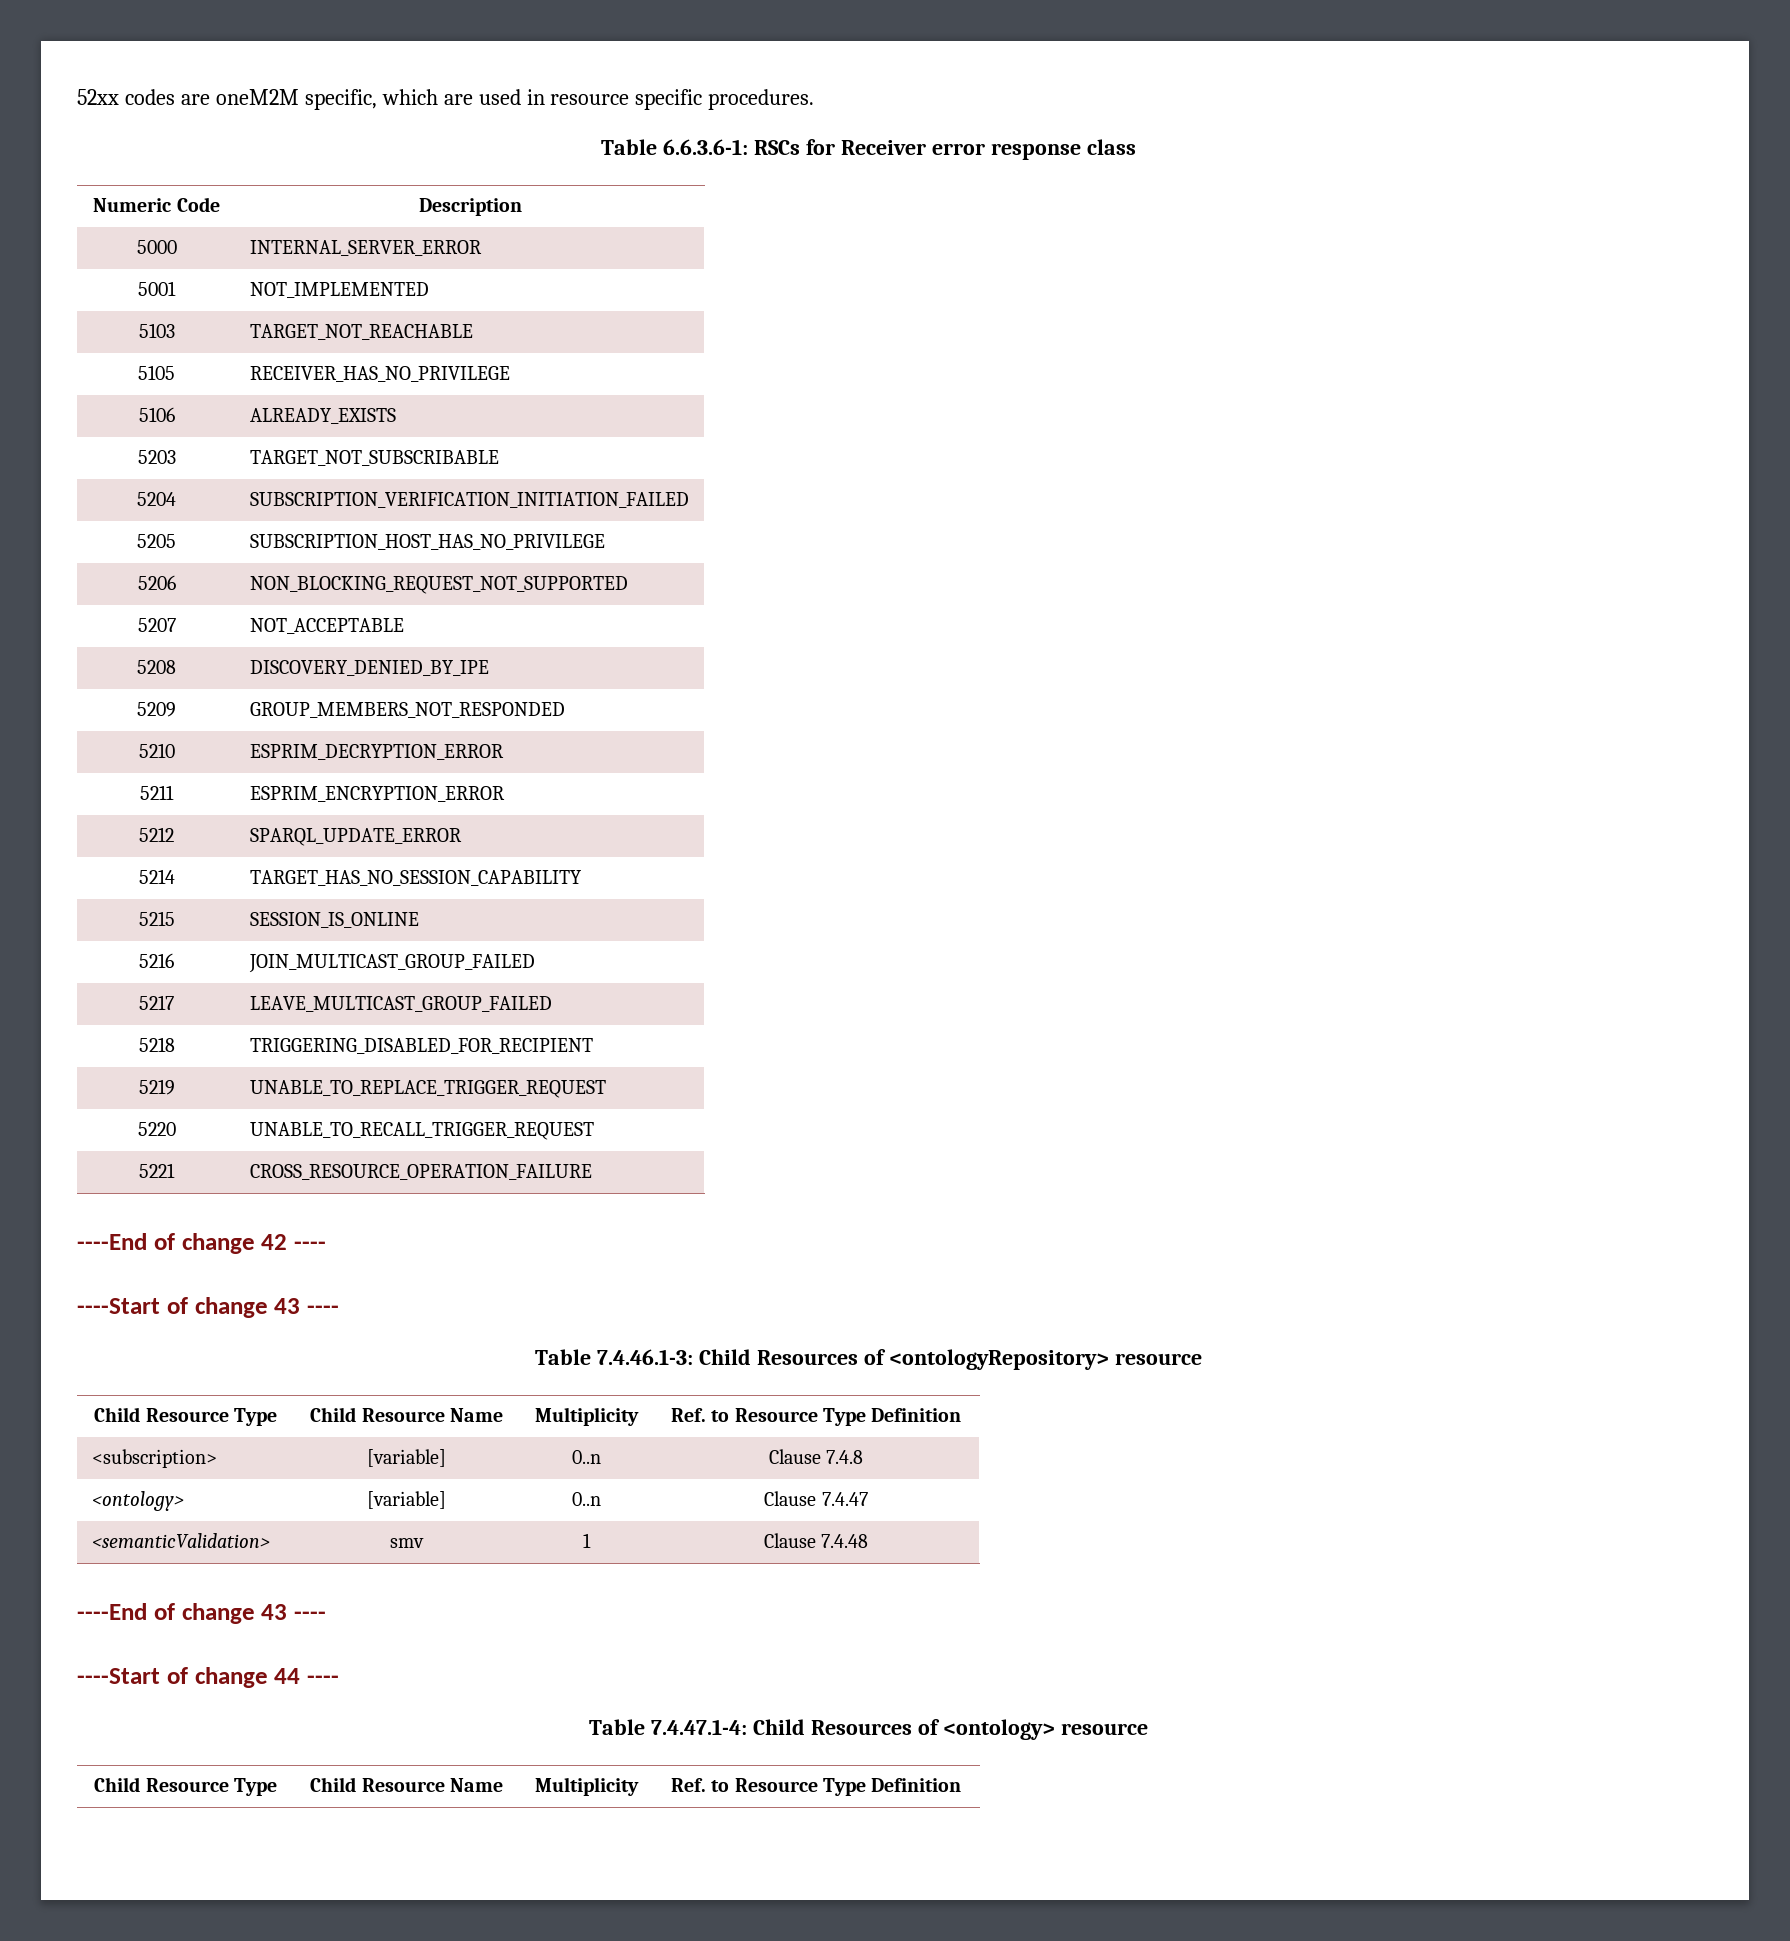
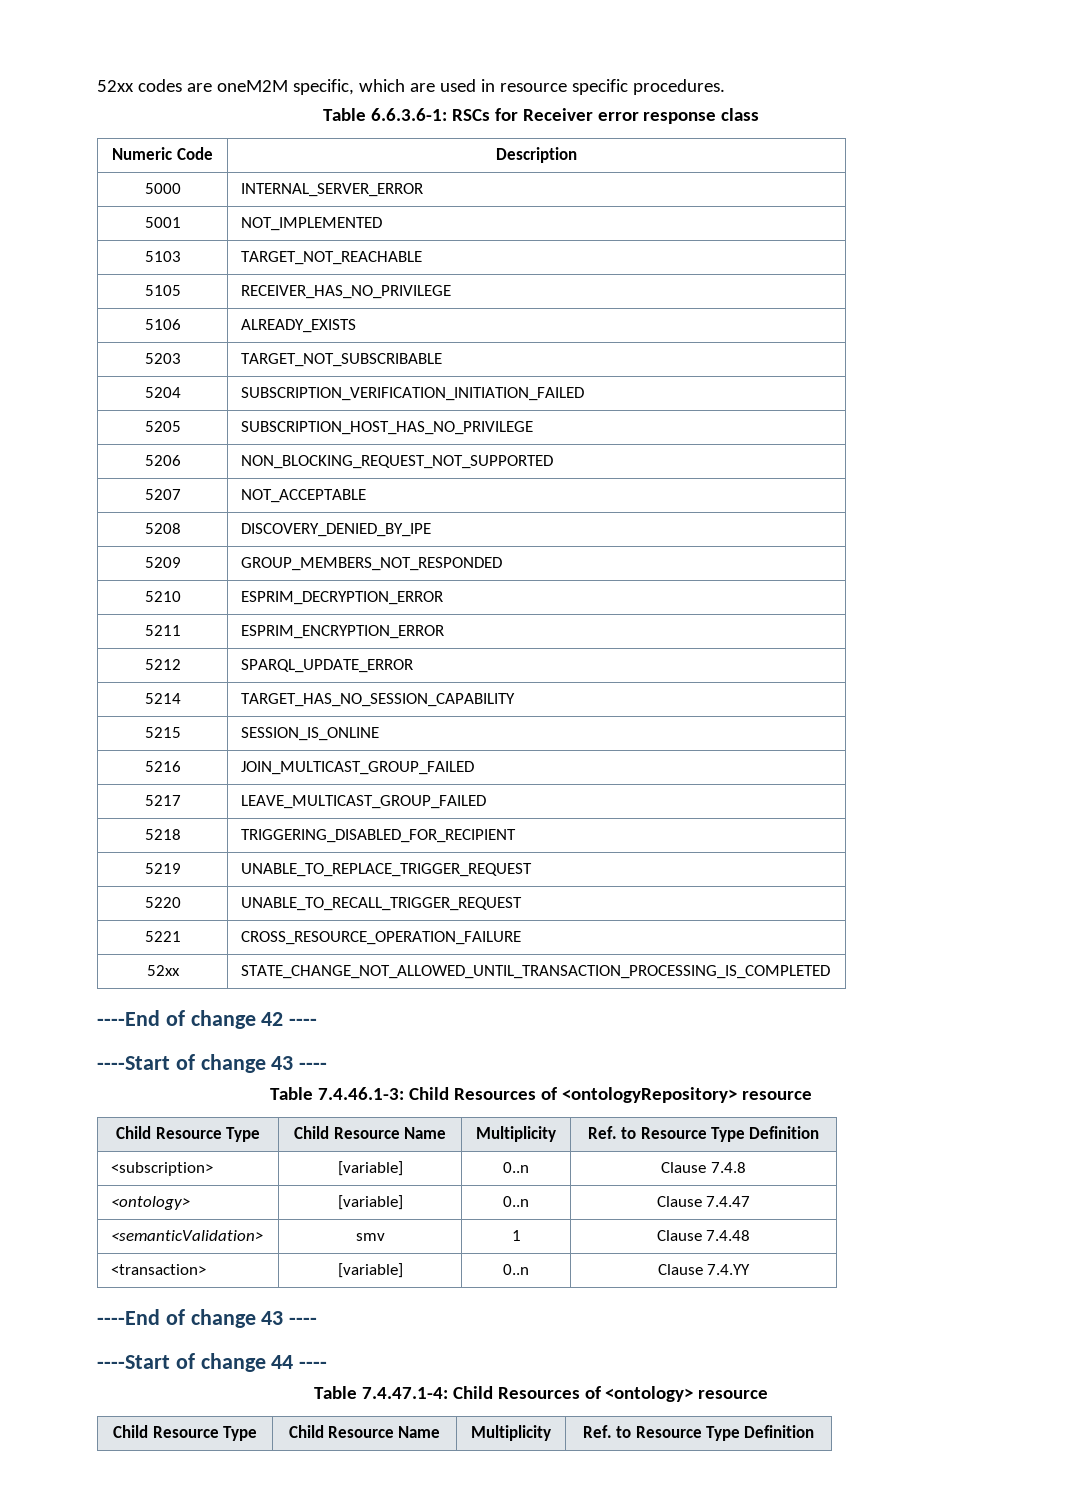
+ 52xx | STATE_CHANGE_NOT_ALLOWED_UNTIL_TRANSACTION_PROCESSING_IS_COMPLETED
+ <transaction> | [variable] | 0..n | Clause 7.4.YY

